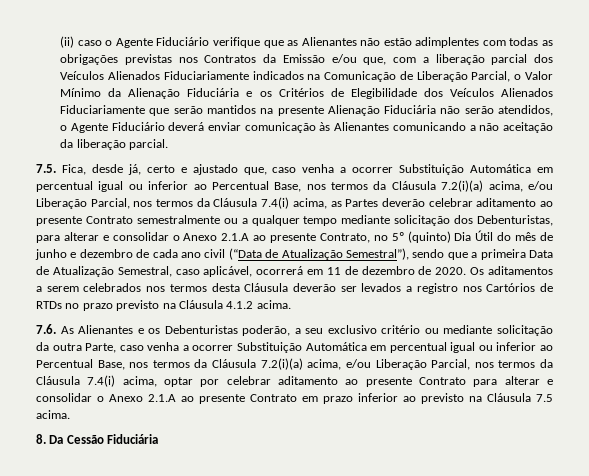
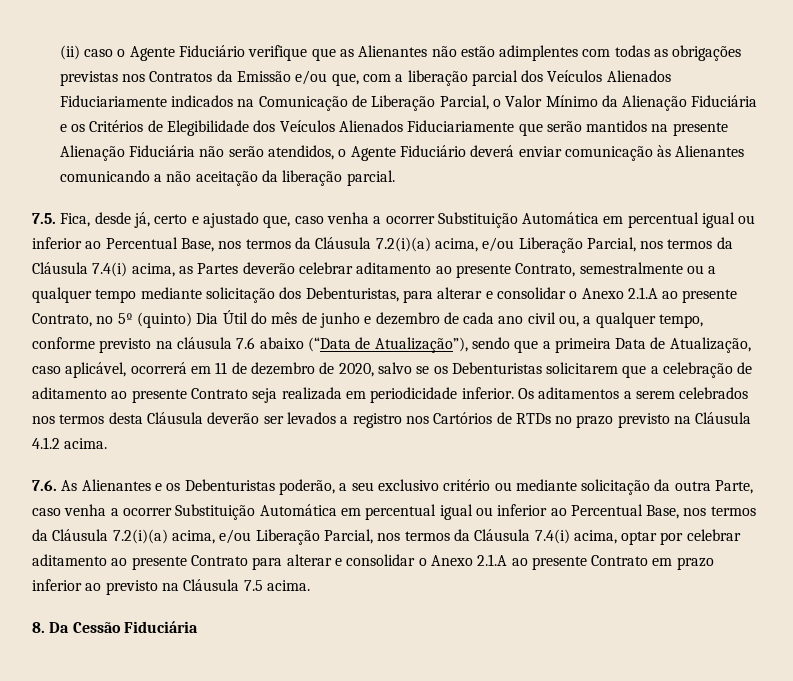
- 7.5. Fica, desde já, certo e ajustado que, caso venha a ocorrer Substituição Automática em percentual igual ou inferior ao Percentual Base, nos termos da Cláusula 7.2(i)(a) acima, e/ou Liberação Parcial, nos termos da Cláusula 7.4(i) acima, as Partes deverão celebrar aditamento ao presente Contrato semestralmente ou a qualquer tempo mediante solicitação dos Debenturistas, para alterar e consolidar o Anexo 2.1.A ao presente Contrato, no 5º (quinto) Dia Útil do mês de junho e dezembro de cada ano civil (“Data de Atualização Semestral”), sendo que a primeira Data de Atualização Semestral, caso aplicável, ocorrerá em 11 de dezembro de 2020.
+ 7.5. Fica, desde já, certo e ajustado que, caso venha a ocorrer Substituição Automática em percentual igual ou inferior ao Percentual Base, nos termos da Cláusula 7.2(i)(a) acima, e/ou Liberação Parcial, nos termos da Cláusula 7.4(i) acima, as Partes deverão celebrar aditamento ao presente Contrato, semestralmente ou a qualquer tempo mediante solicitação dos Debenturistas, para alterar e consolidar o Anexo 2.1.A ao presente Contrato, no 5º (quinto) Dia Útil do mês de junho e dezembro de cada ano civil ou, a qualquer tempo, conforme previsto na cláusula 7.6 abaixo (“Data de Atualização”), sendo que a primeira Data de Atualização, caso aplicável, ocorrerá em 11 de dezembro de 2020, salvo se os Debenturistas solicitarem que a celebração de aditamento ao presente Contrato seja realizada em periodicidade inferior.

